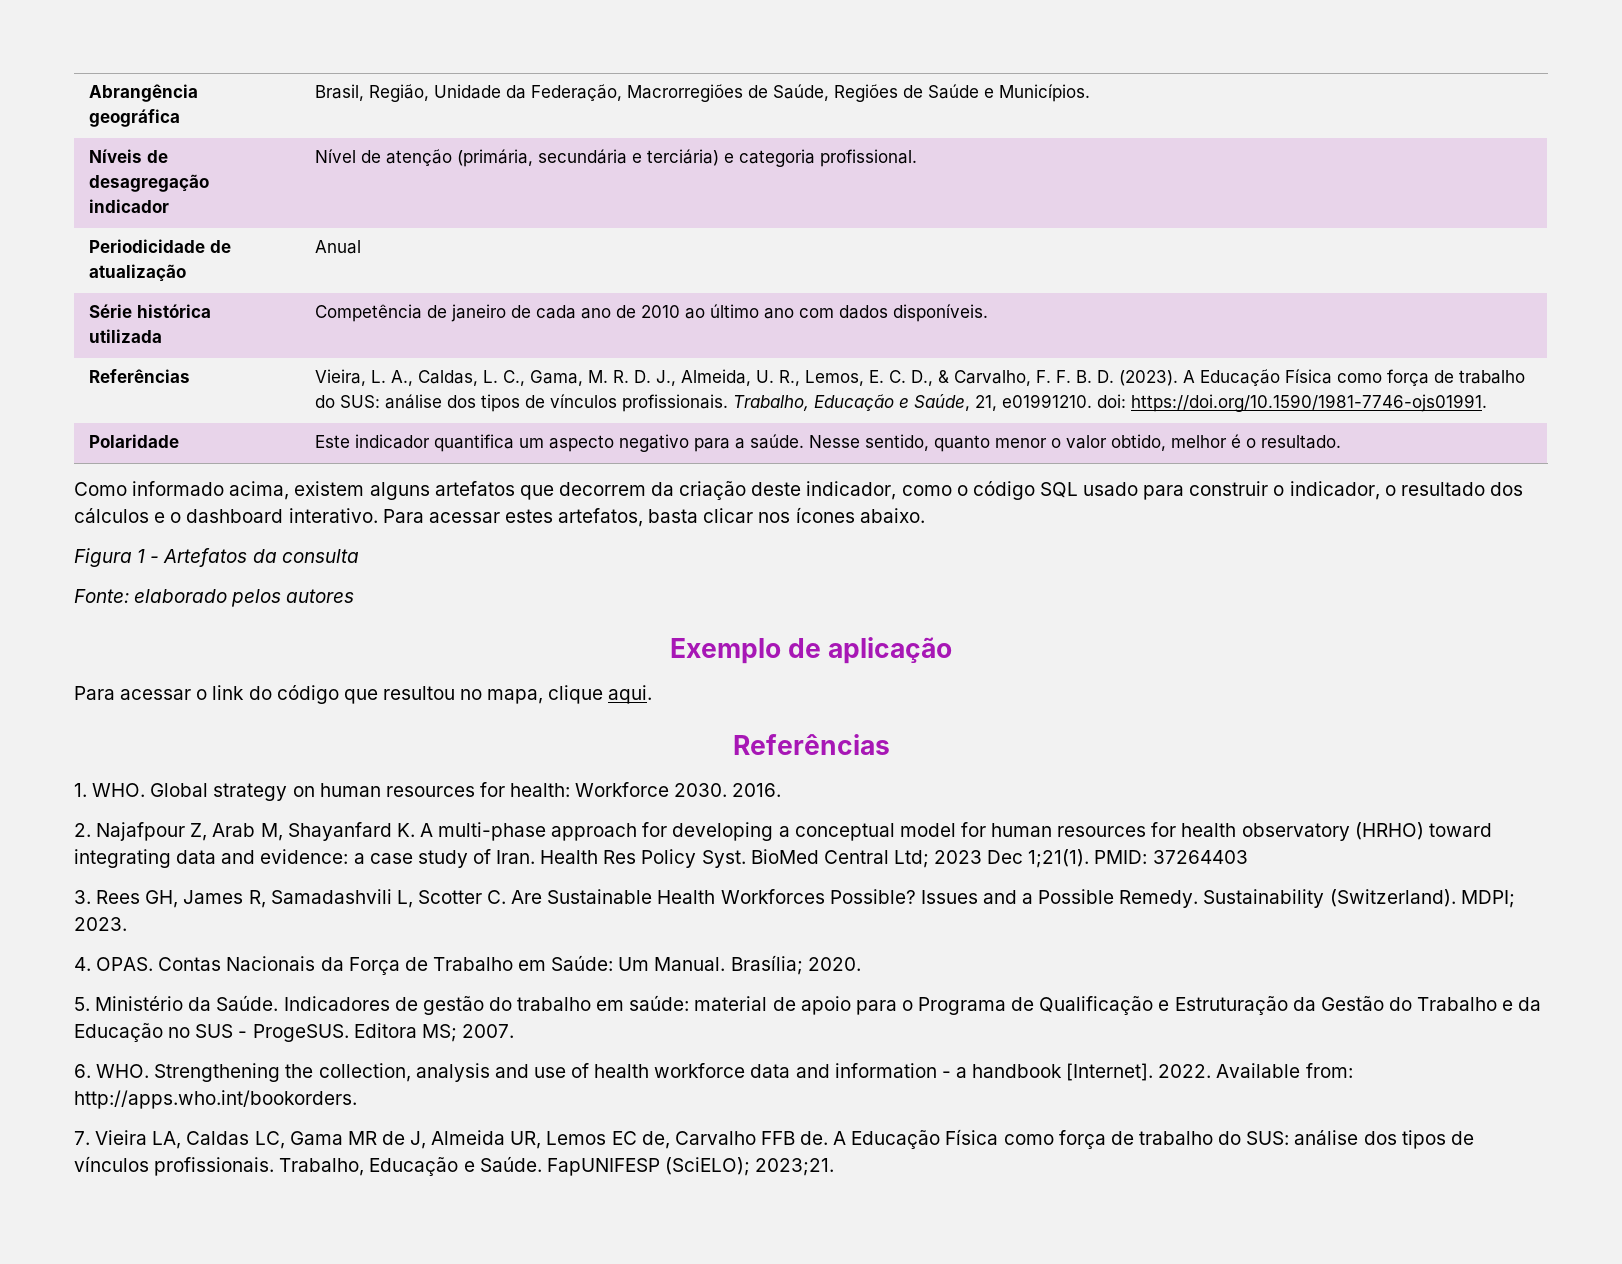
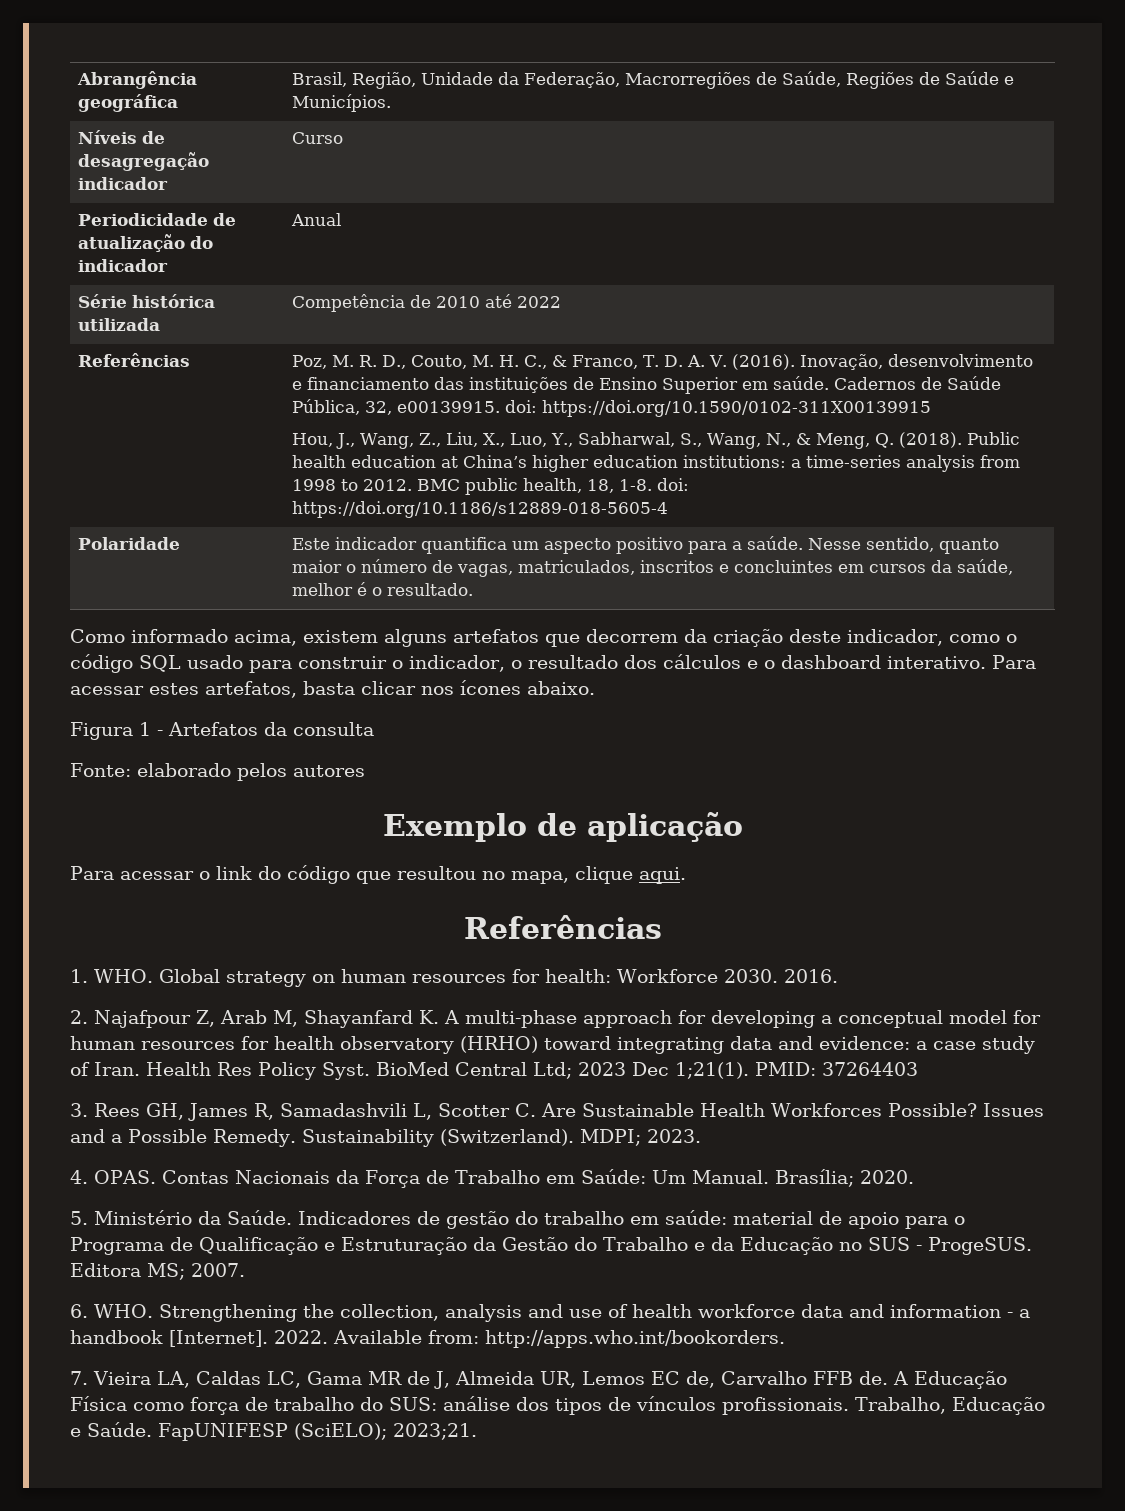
- Níveis de desagregação indicador | Nível de atenção (primária, secundária e terciária) e categoria profissional.
+ Níveis de desagregação indicador | Curso
- Periodicidade de atualização | Anual
+ Periodicidade de atualização do indicador | Anual
- Série histórica utilizada | Competência de janeiro de cada ano de 2010 ao último ano com dados disponíveis.
- Referências | Vieira, L. A., Caldas, L. C., Gama, M. R. D. J., Almeida, U. R., Lemos, E. C. D., & Carvalho, F. F. B. D. (2023). A Educação Física como força de trabalho do SUS: análise dos tipos de vínculos profissionais. Trabalho, Educação e Saúde, 21, e01991210. doi: https://doi.org/10.1590/1981-7746-ojs01991.
+ Série histórica utilizada | Competência de 2010 até 2022
+ Referências | Poz, M. R. D., Couto, M. H. C., & Franco, T. D. A. V. (2016). Inovação, desenvolvimento e financiamento das instituições de Ensino Superior em saúde. Cadernos de Saúde Pública, 32, e00139915. doi: https://doi.org/10.1590/0102-311X00139915
+ Hou, J., Wang, Z., Liu, X., Luo, Y., Sabharwal, S., Wang, N., & Meng, Q. (2018). Public health education at China’s higher education institutions: a time-series analysis from 1998 to 2012. BMC public health, 18, 1-8. doi: https://doi.org/10.1186/s12889-018-5605-4
- Polaridade | Este indicador quantifica um aspecto negativo para a saúde. Nesse sentido, quanto menor o valor obtido, melhor é o resultado.
+ Polaridade | Este indicador quantifica um aspecto positivo para a saúde. Nesse sentido, quanto maior o número de vagas, matriculados, inscritos e concluintes em cursos da saúde, melhor é o resultado.

